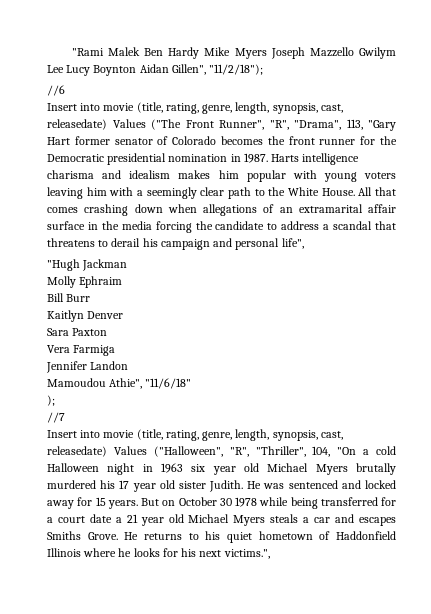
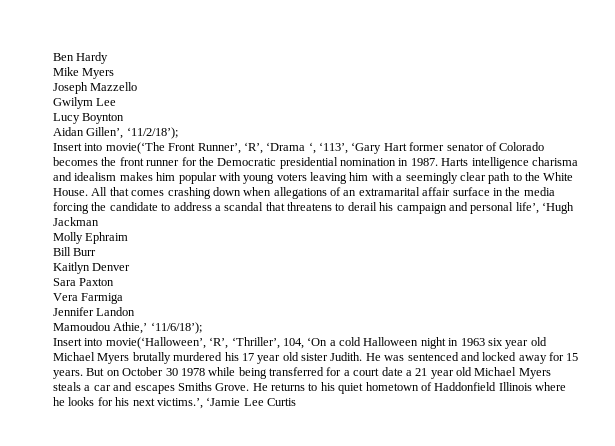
- "Rami Malek Ben Hardy Mike Myers Joseph Mazzello Gwilym Lee Lucy Boynton Aidan Gillen", "11/2/18");
- //6
- Insert into movie (title, rating, genre, length, synopsis, cast, releasedate) Values ("The Front Runner", "R", "Drama", 113, "Gary Hart former senator of Colorado becomes the front runner for the Democratic presidential nomination in 1987.
+ Ben Hardy
+ Mike Myers
+ Joseph Mazzello
+ Gwilym Lee
+ Lucy Boynton
+ Aidan Gillen’, ‘11/2/18’);
+ Insert into movie(‘The Front Runner’, ‘R’, ‘Drama ‘, ‘113’, ‘Gary Hart former senator of Colorado becomes the front runner for the Democratic presidential nomination in 1987.
- All that comes crashing down when allegations of an extramarital affair surface in the media forcing the candidate to address a scandal that threatens to derail his campaign and personal life",
- "Hugh Jackman
+ All that comes crashing down when allegations of an extramarital affair surface in the media forcing the candidate to address a scandal that threatens to derail his campaign and personal life’, ‘Hugh Jackman
- Mamoudou Athie", "11/6/18"
- );
- //7
- Insert into movie (title, rating, genre, length, synopsis, cast, releasedate) Values ("Halloween", "R", "Thriller", 104, "On a cold Halloween night in 1963 six year old Michael Myers brutally murdered his 17 year old sister Judith.
+ Mamoudou Athie,’ ‘11/6/18’);
+ Insert into movie(‘Halloween’, ‘R’, ‘Thriller’, 104, ‘On a cold Halloween night in 1963 six year old Michael Myers brutally murdered his 17 year old sister Judith.
- He returns to his quiet hometown of Haddonfield Illinois where he looks for his next victims.",
+ He returns to his quiet hometown of Haddonfield Illinois where he looks for his next victims.’, ‘Jamie Lee Curtis

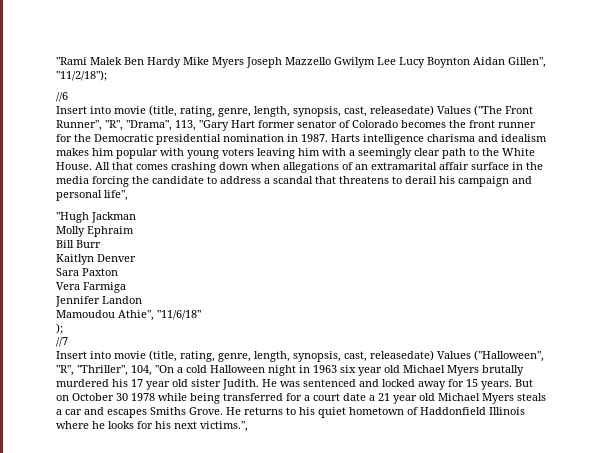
- Ben Hardy
- Mike Myers
- Joseph Mazzello
- Gwilym Lee
- Lucy Boynton
- Aidan Gillen’, ‘11/2/18’);
- Insert into movie(‘The Front Runner’, ‘R’, ‘Drama ‘, ‘113’, ‘Gary Hart former senator of Colorado becomes the front runner for the Democratic presidential nomination in 1987.
+ "Rami Malek Ben Hardy Mike Myers Joseph Mazzello Gwilym Lee Lucy Boynton Aidan Gillen", "11/2/18");
+ //6
+ Insert into movie (title, rating, genre, length, synopsis, cast, releasedate) Values ("The Front Runner", "R", "Drama", 113, "Gary Hart former senator of Colorado becomes the front runner for the Democratic presidential nomination in 1987.
- All that comes crashing down when allegations of an extramarital affair surface in the media forcing the candidate to address a scandal that threatens to derail his campaign and personal life’, ‘Hugh Jackman
+ All that comes crashing down when allegations of an extramarital affair surface in the media forcing the candidate to address a scandal that threatens to derail his campaign and personal life",
+ "Hugh Jackman
- Mamoudou Athie,’ ‘11/6/18’);
- Insert into movie(‘Halloween’, ‘R’, ‘Thriller’, 104, ‘On a cold Halloween night in 1963 six year old Michael Myers brutally murdered his 17 year old sister Judith.
+ Mamoudou Athie", "11/6/18"
+ );
+ //7
+ Insert into movie (title, rating, genre, length, synopsis, cast, releasedate) Values ("Halloween", "R", "Thriller", 104, "On a cold Halloween night in 1963 six year old Michael Myers brutally murdered his 17 year old sister Judith.
- He returns to his quiet hometown of Haddonfield Illinois where he looks for his next victims.’, ‘Jamie Lee Curtis
+ He returns to his quiet hometown of Haddonfield Illinois where he looks for his next victims.",

